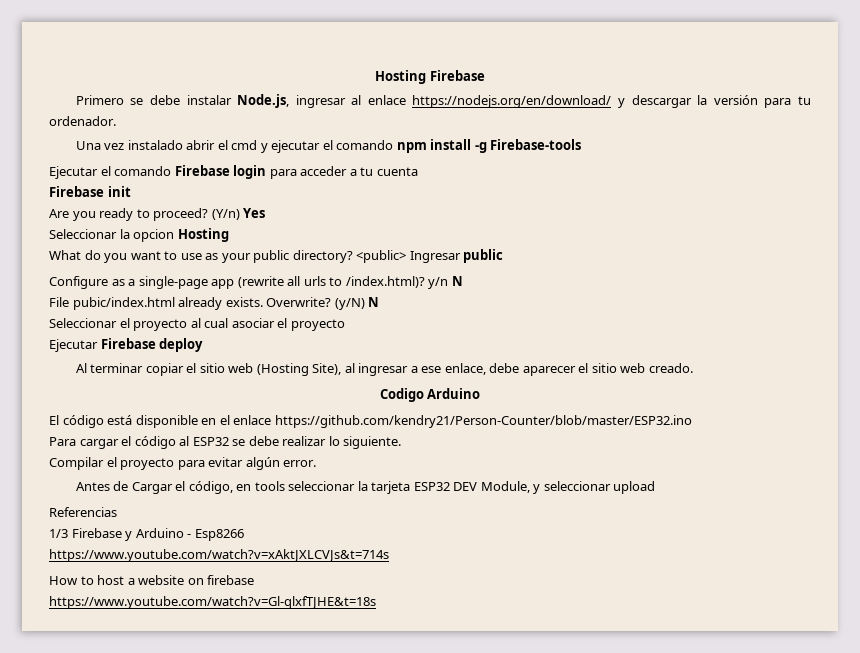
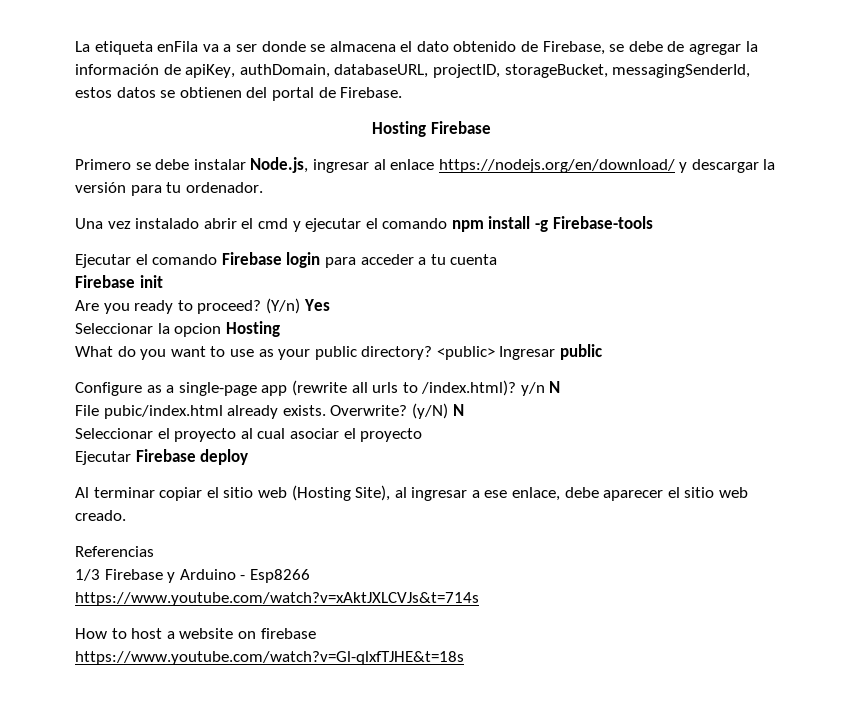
+ La etiqueta enFila va a ser donde se almacena el dato obtenido de Firebase, se debe de agregar la información de apiKey, authDomain, databaseURL, projectID, storageBucket, messagingSenderId, estos datos se obtienen del portal de Firebase.
- Codigo Arduino
- El código está disponible en el enlace https://github.com/kendry21/Person-Counter/blob/master/ESP32.ino
- Para cargar el código al ESP32 se debe realizar lo siguiente.
- Compilar el proyecto para evitar algún error.
- Antes de Cargar el código, en tools seleccionar la tarjeta ESP32 DEV Module, y seleccionar upload

